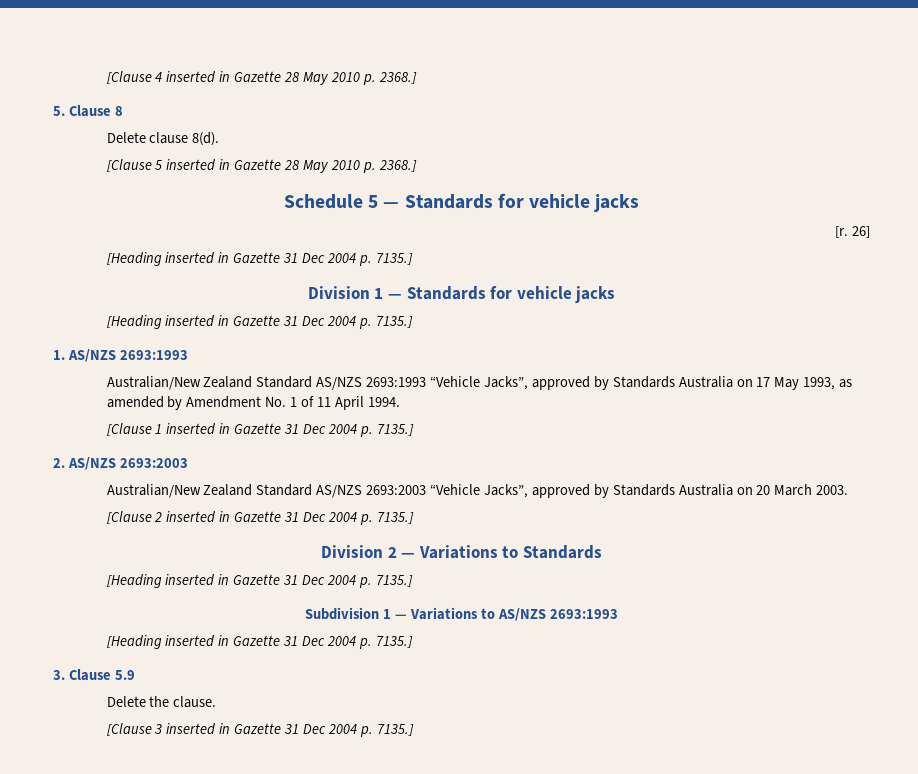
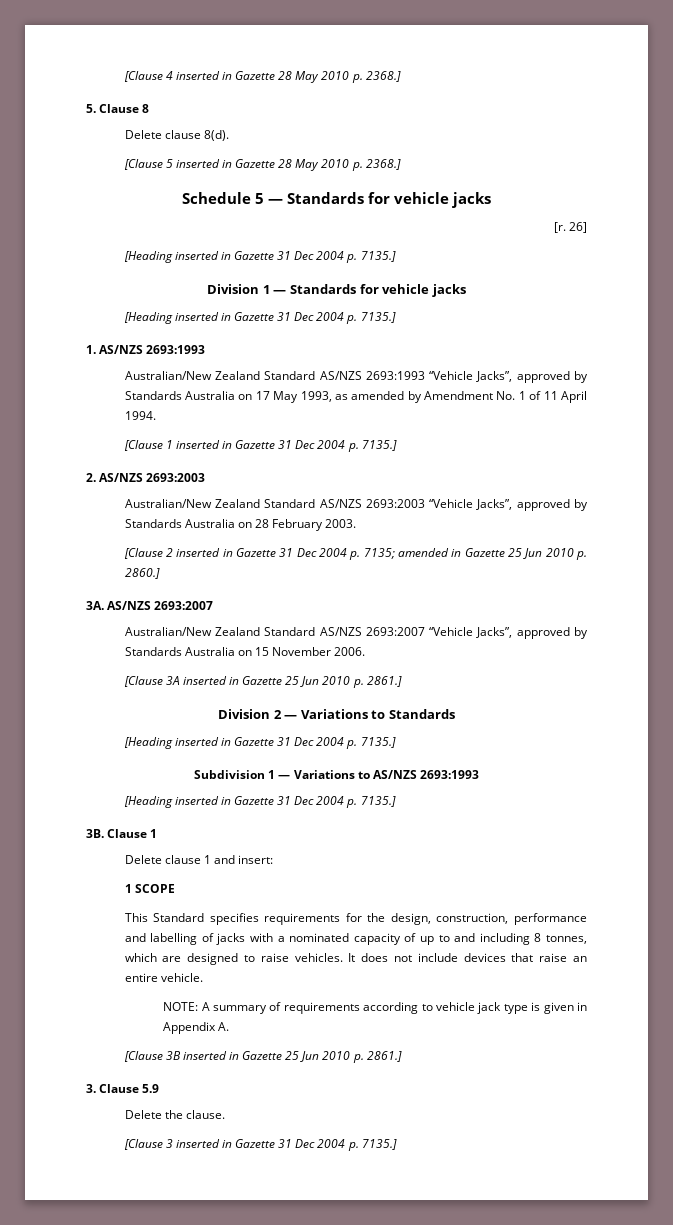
- Australian/New Zealand Standard AS/NZS 2693:2003 “Vehicle Jacks”, approved by Standards Australia on 20 March 2003.
+ Australian/New Zealand Standard AS/NZS 2693:2003 “Vehicle Jacks”, approved by Standards Australia on 28 February 2003.
- [Clause 2 inserted in Gazette 31 Dec 2004 p. 7135.]
+ [Clause 2 inserted in Gazette 31 Dec 2004 p. 7135; amended in Gazette 25 Jun 2010 p. 2860.]
+ 3A. AS/NZS 2693:2007
+ Australian/New Zealand Standard AS/NZS 2693:2007 “Vehicle Jacks”, approved by Standards Australia on 15 November 2006.
+ [Clause 3A inserted in Gazette 25 Jun 2010 p. 2861.]
+ 3B. Clause 1
+ Delete clause 1 and insert:
+ 1 SCOPE
+ This Standard specifies requirements for the design, construction, performance and labelling of jacks with a nominated capacity of up to and including 8 tonnes, which are designed to raise vehicles. It does not include devices that raise an entire vehicle.
+ NOTE: A summary of requirements according to vehicle jack type is given in Appendix A.
+ [Clause 3B inserted in Gazette 25 Jun 2010 p. 2861.]

